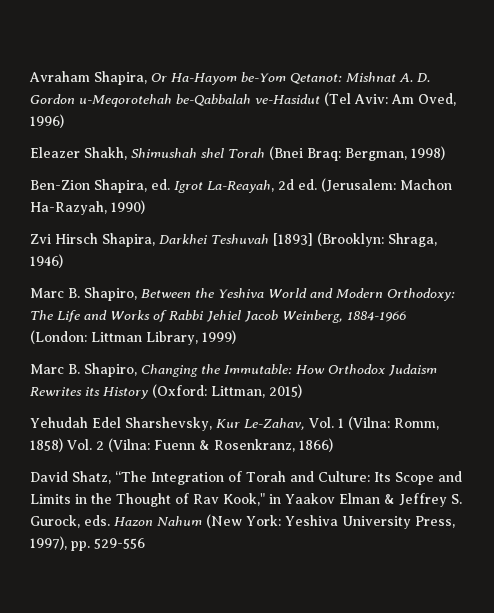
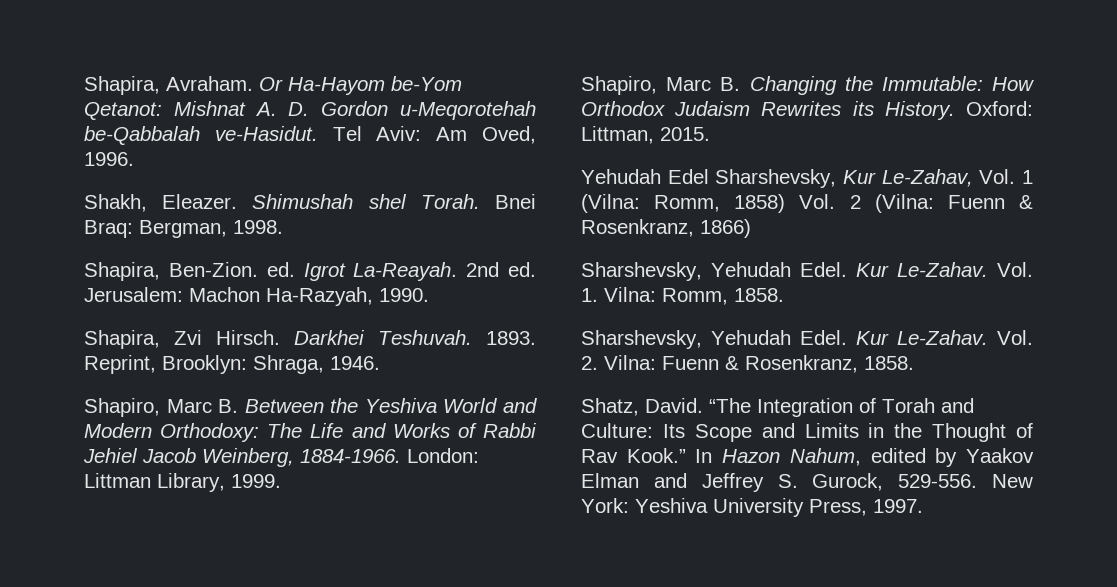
- Avraham Shapira, Or Ha-Hayom be-Yom Qetanot: Mishnat A. D. Gordon u-Meqorotehah be-Qabbalah ve-Hasidut (Tel Aviv: Am Oved, 1996)
- Eleazer Shakh, Shimushah shel Torah (Bnei Braq: Bergman, 1998)
- Ben-Zion Shapira, ed. Igrot La-Reayah, 2d ed. (Jerusalem: Machon Ha-Razyah, 1990)
- Zvi Hirsch Shapira, Darkhei Teshuvah [1893] (Brooklyn: Shraga, 1946)
- Marc B. Shapiro, Between the Yeshiva World and Modern Orthodoxy: The Life and Works of Rabbi Jehiel Jacob Weinberg, 1884-1966 (London: Littman Library, 1999)
- Marc B. Shapiro, Changing the Immutable: How Orthodox Judaism Rewrites its History (Oxford: Littman, 2015)
+ Shapira, Avraham. Or Ha-Hayom be-Yom Qetanot: Mishnat A. D. Gordon u-Meqorotehah be-Qabbalah ve-Hasidut. Tel Aviv: Am Oved, 1996.
+ Shakh, Eleazer. Shimushah shel Torah. Bnei Braq: Bergman, 1998.
+ Shapira, Ben-Zion. ed. Igrot La-Reayah. 2nd ed. Jerusalem: Machon Ha-Razyah, 1990.
+ Shapira, Zvi Hirsch. Darkhei Teshuvah. 1893. Reprint, Brooklyn: Shraga, 1946.
+ Shapiro, Marc B. Between the Yeshiva World and Modern Orthodoxy: The Life and Works of Rabbi Jehiel Jacob Weinberg, 1884-1966. London: Littman Library, 1999.
+ Shapiro, Marc B. Changing the Immutable: How Orthodox Judaism Rewrites its History. Oxford: Littman, 2015.
- David Shatz, “The Integration of Torah and Culture: Its Scope and Limits in the Thought of Rav Kook," in Yaakov Elman & Jeffrey S. Gurock, eds. Hazon Nahum (New York: Yeshiva University Press, 1997), pp. 529-556
+ Sharshevsky, Yehudah Edel. Kur Le-Zahav. Vol. 1. Vilna: Romm, 1858.
+ Sharshevsky, Yehudah Edel. Kur Le-Zahav. Vol. 2. Vilna: Fuenn & Rosenkranz, 1858.
+ Shatz, David. “The Integration of Torah and Culture: Its Scope and Limits in the Thought of Rav Kook.” In Hazon Nahum, edited by Yaakov Elman and Jeffrey S. Gurock, 529-556. New York: Yeshiva University Press, 1997.

